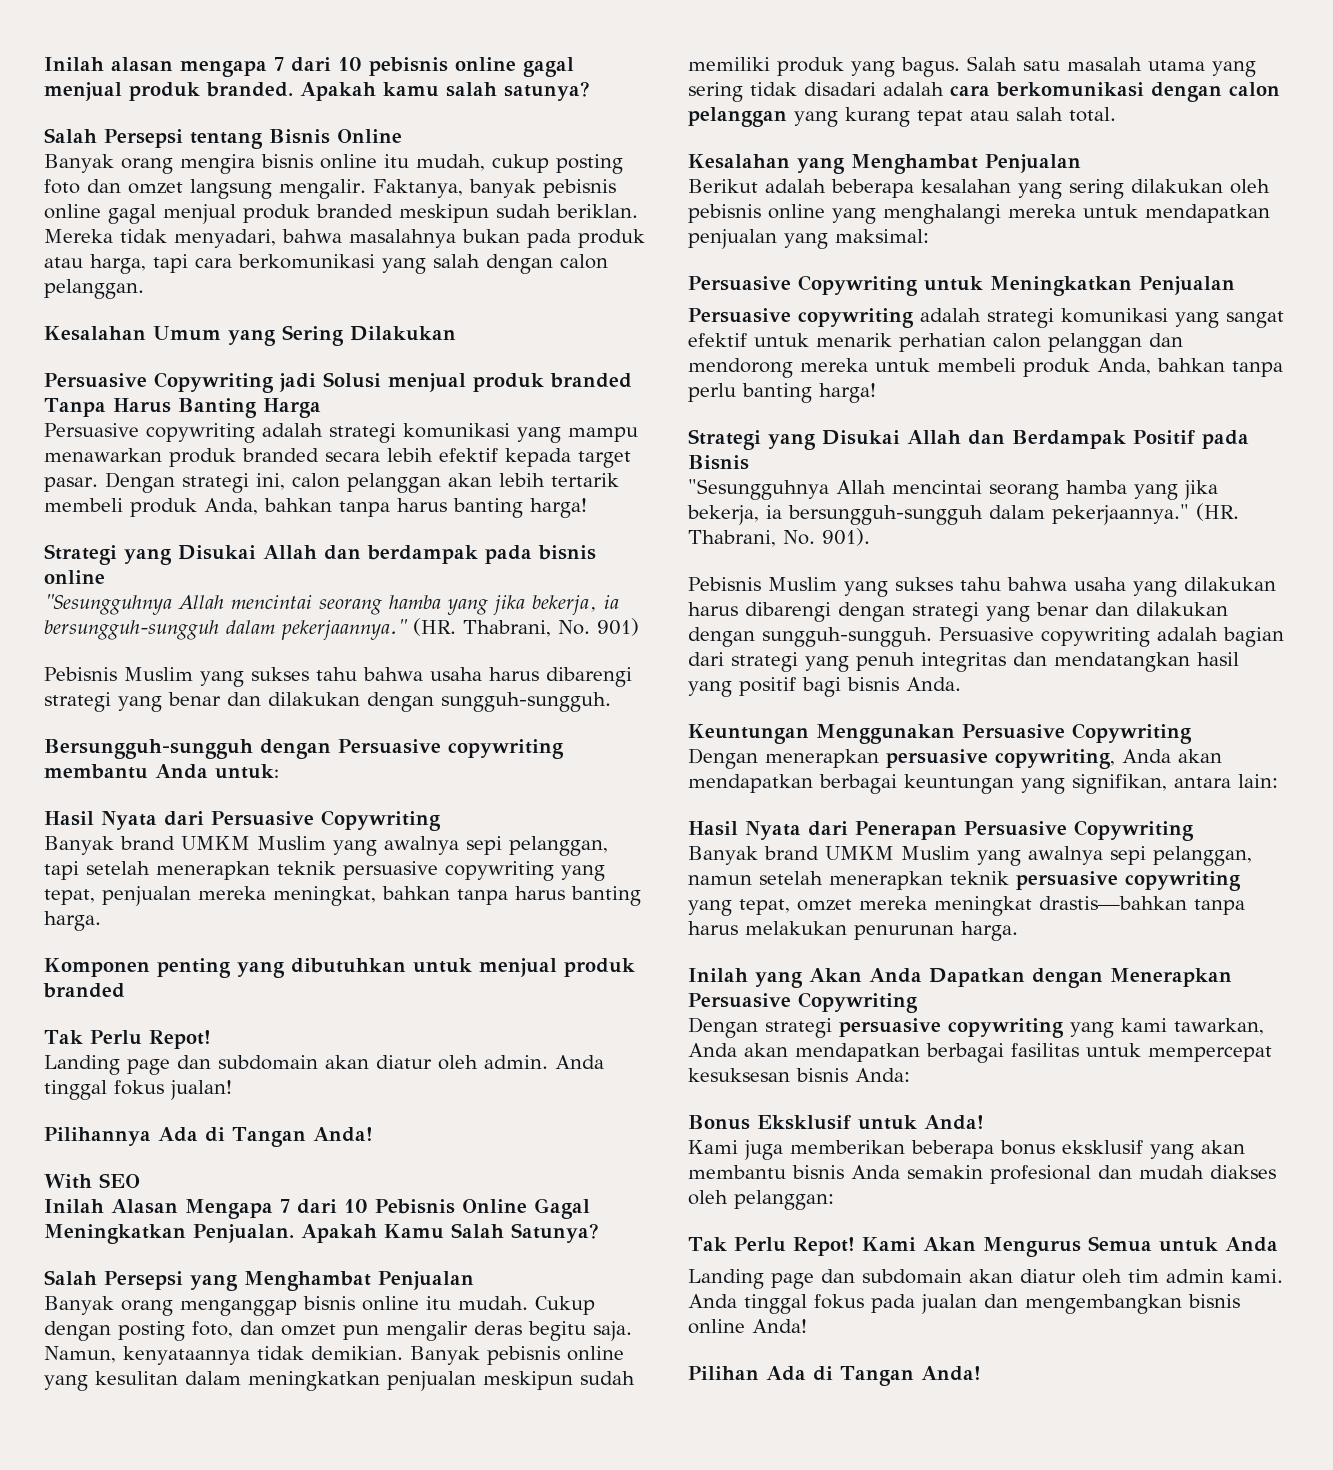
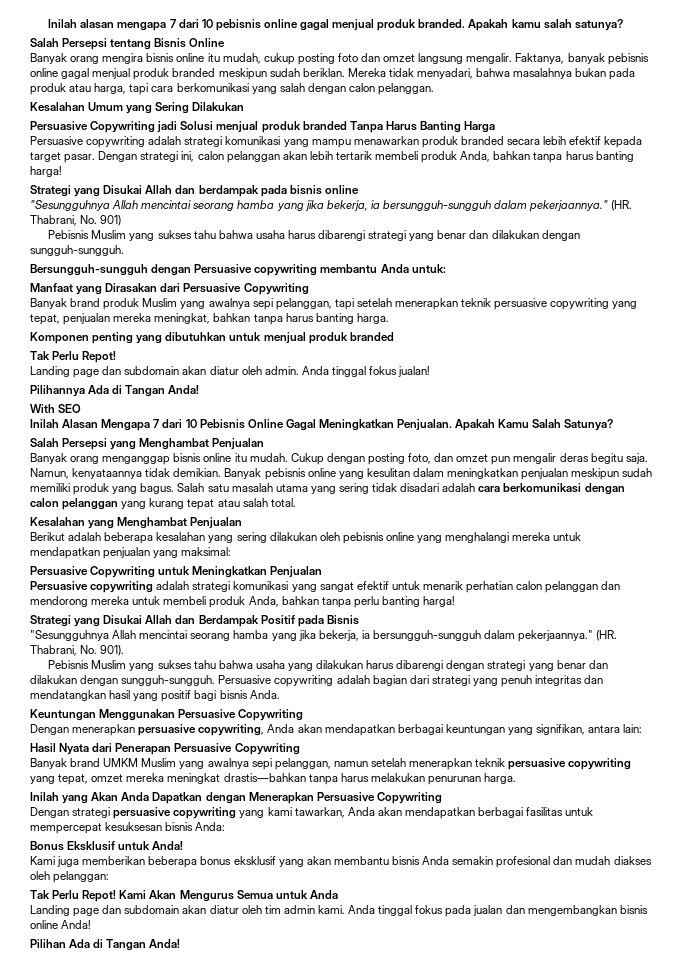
- Hasil Nyata dari Persuasive Copywriting
+ Manfaat yang Dirasakan dari Persuasive Copywriting
- Banyak brand UMKM Muslim yang awalnya sepi pelanggan, tapi setelah menerapkan teknik persuasive copywriting yang tepat, penjualan mereka meningkat, bahkan tanpa harus banting harga.
+ Banyak brand produk Muslim yang awalnya sepi pelanggan, tapi setelah menerapkan teknik persuasive copywriting yang tepat, penjualan mereka meningkat, bahkan tanpa harus banting harga.

